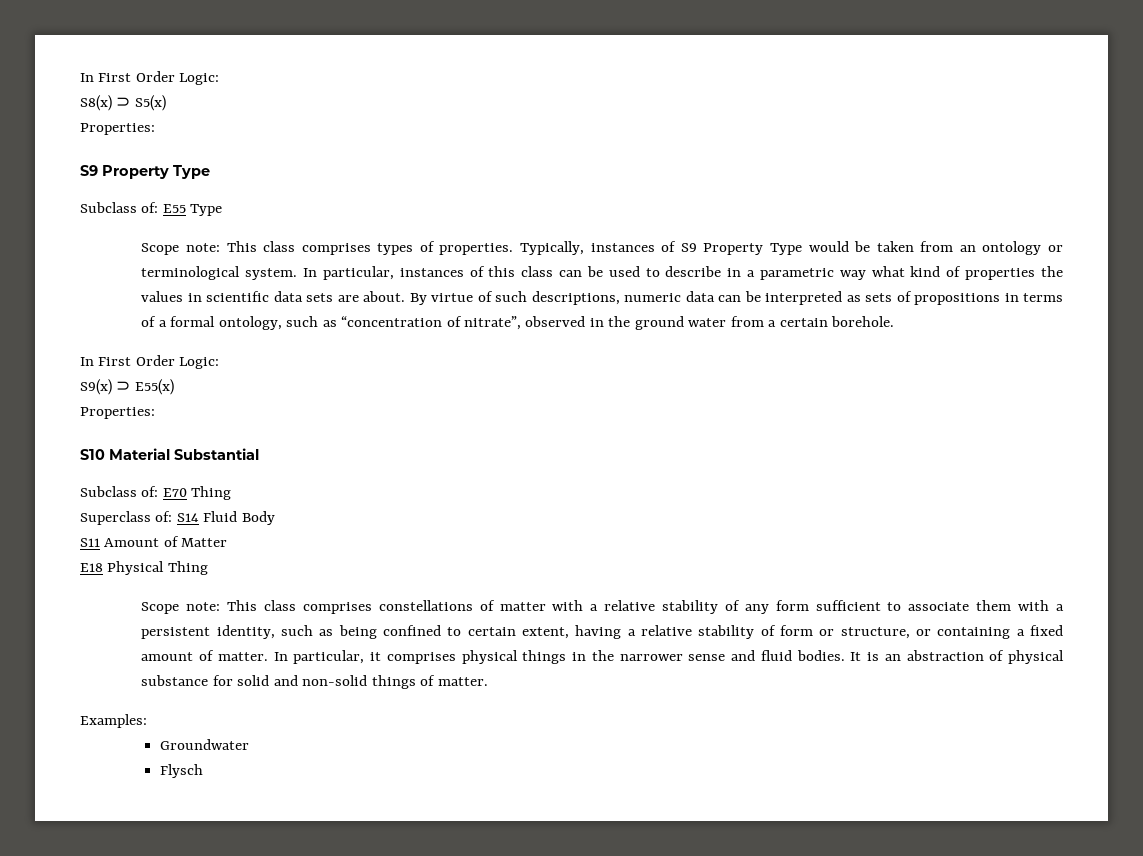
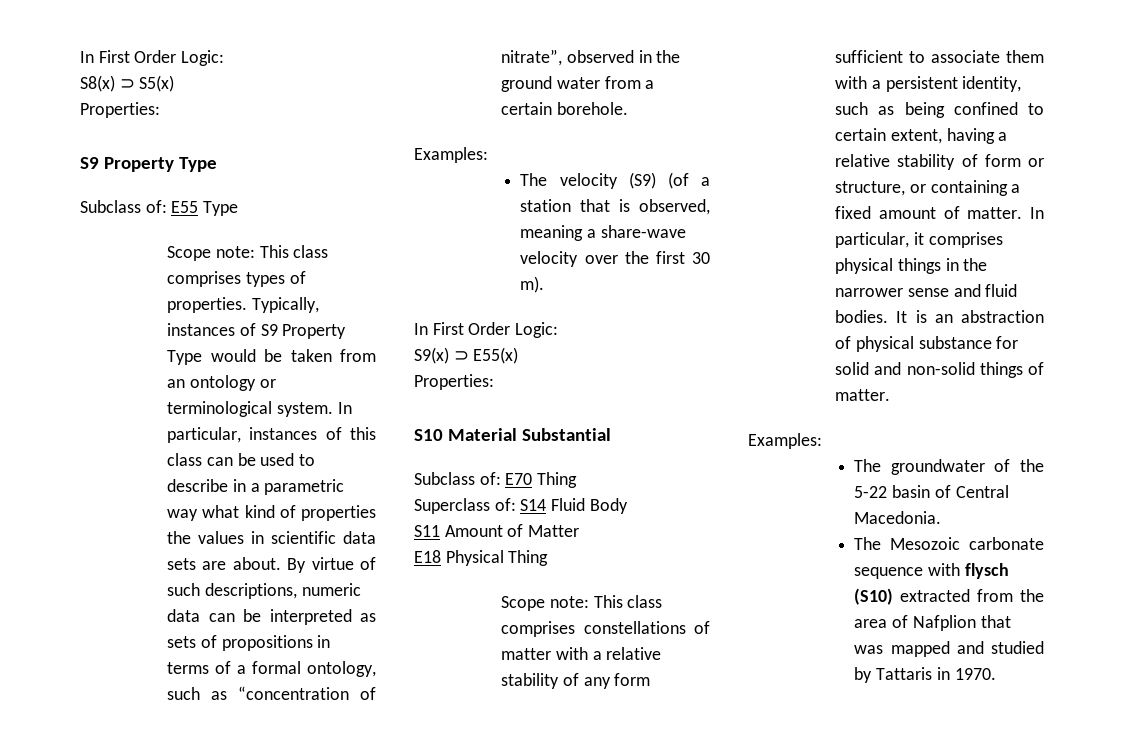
  By virtue of such descriptions, numeric data can be interpreted as sets of propositions in terms of a formal ontology, such as “concentration of nitrate”, observed in the ground water from a certain borehole.
+ Examples:
+ The velocity (S9) (of a station that is observed, meaning a share-wave velocity over the first 30 m).
- Groundwater
- Flysch
+ The groundwater of the 5-22 basin of Central Macedonia.
+ The Mesozoic carbonate sequence with flysch (S10) extracted from the area of Nafplion that was mapped and studied by Tattaris in 1970.

